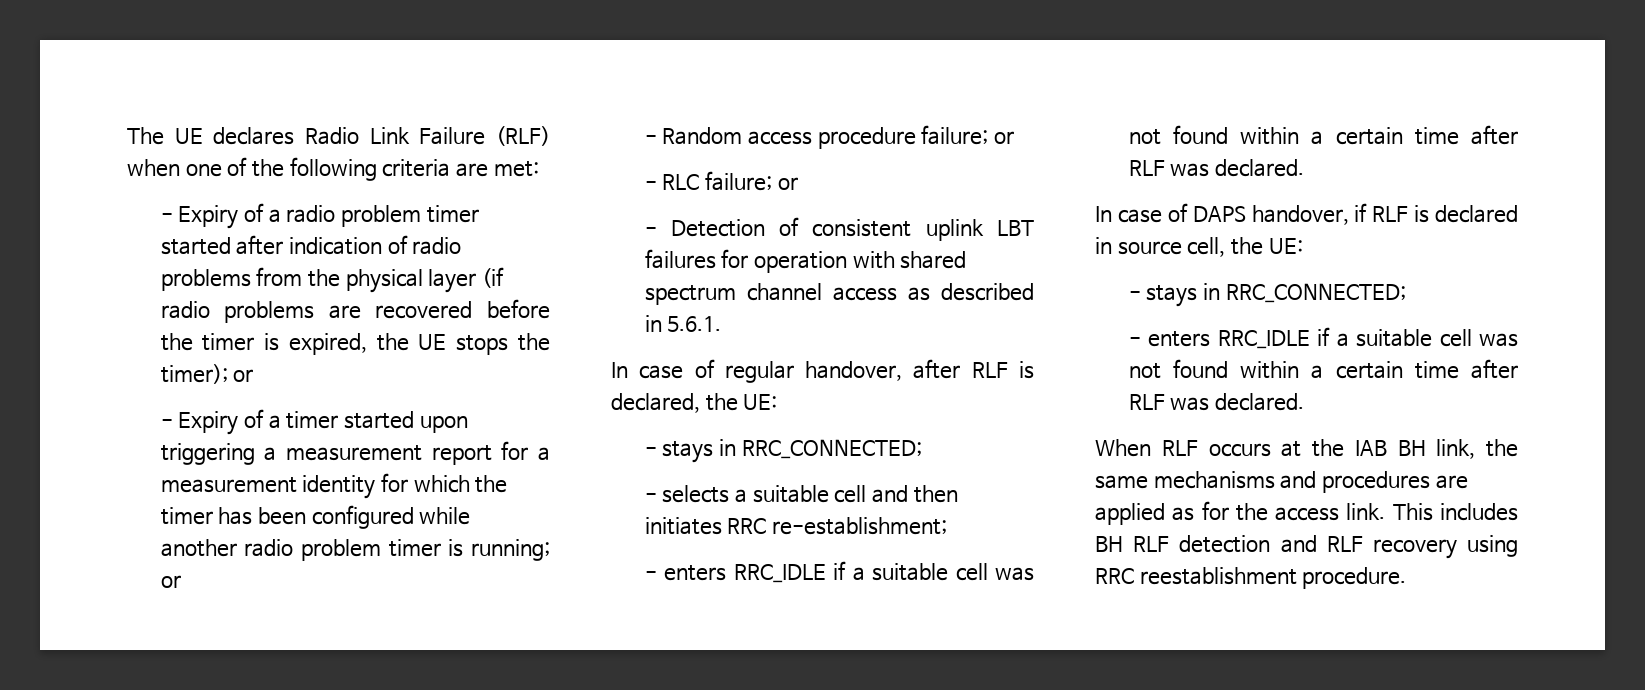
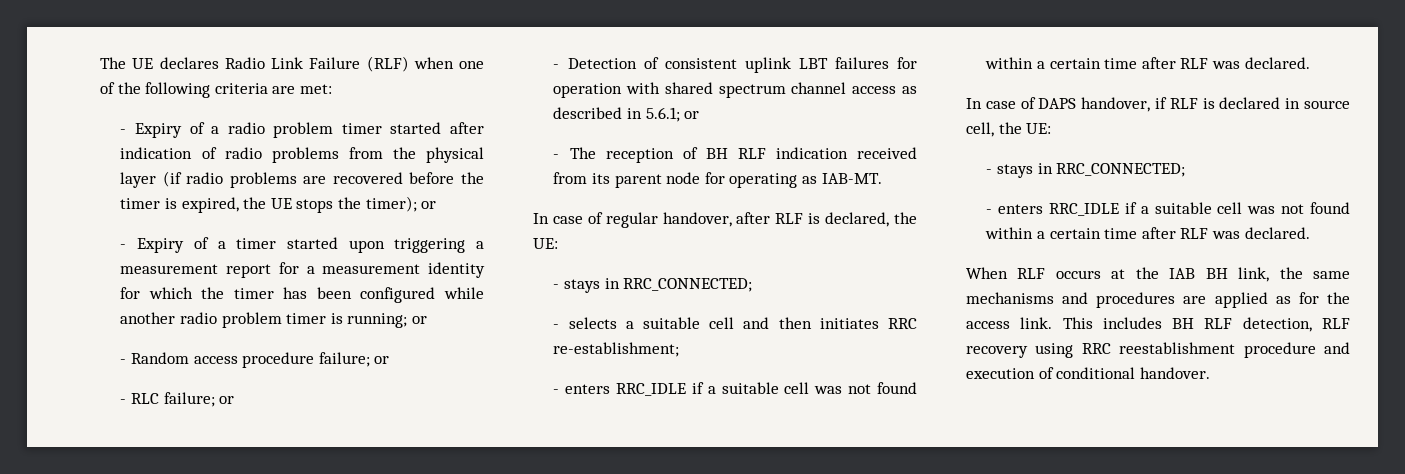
- - Detection of consistent uplink LBT failures for operation with shared spectrum channel access as described in 5.6.1.
+ - Detection of consistent uplink LBT failures for operation with shared spectrum channel access as described in 5.6.1; or
+ - The reception of BH RLF indication received from its parent node for operating as IAB-MT.
- This includes BH RLF detection and RLF recovery using RRC reestablishment procedure.
+ This includes BH RLF detection, RLF recovery using RRC reestablishment procedure and execution of conditional handover.

